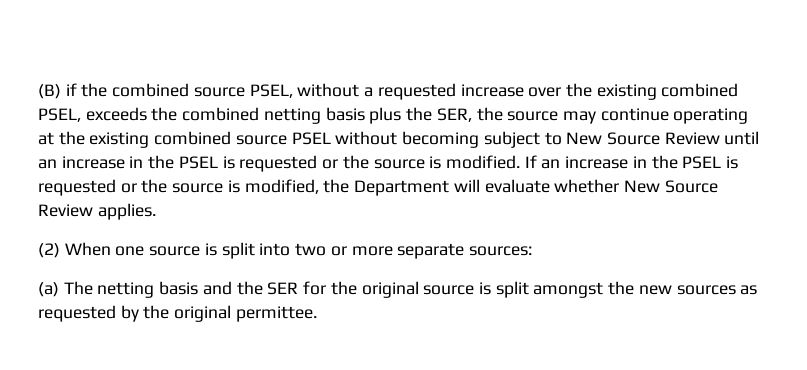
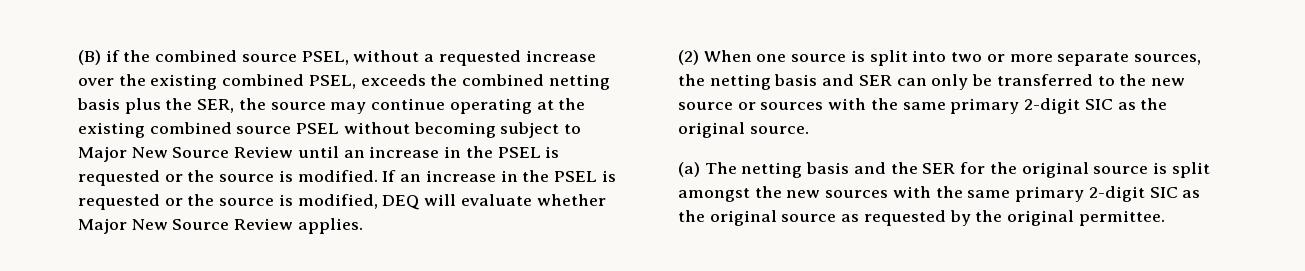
- (B) if the combined source PSEL, without a requested increase over the existing combined PSEL, exceeds the combined netting basis plus the SER, the source may continue operating at the existing combined source PSEL without becoming subject to New Source Review until an increase in the PSEL is requested or the source is modified.
+ (B) if the combined source PSEL, without a requested increase over the existing combined PSEL, exceeds the combined netting basis plus the SER, the source may continue operating at the existing combined source PSEL without becoming subject to Major New Source Review until an increase in the PSEL is requested or the source is modified.
- If an increase in the PSEL is requested or the source is modified, the Department will evaluate whether New Source Review applies.
+ If an increase in the PSEL is requested or the source is modified, DEQ will evaluate whether Major New Source Review applies.
- (2) When one source is split into two or more separate sources:
+ (2) When one source is split into two or more separate sources, the netting basis and SER can only be transferred to the new source or sources with the same primary 2-digit SIC as the original source.
- (a) The netting basis and the SER for the original source is split amongst the new sources as requested by the original permittee.
+ (a) The netting basis and the SER for the original source is split amongst the new sources with the same primary 2-digit SIC as the original source as requested by the original permittee.

